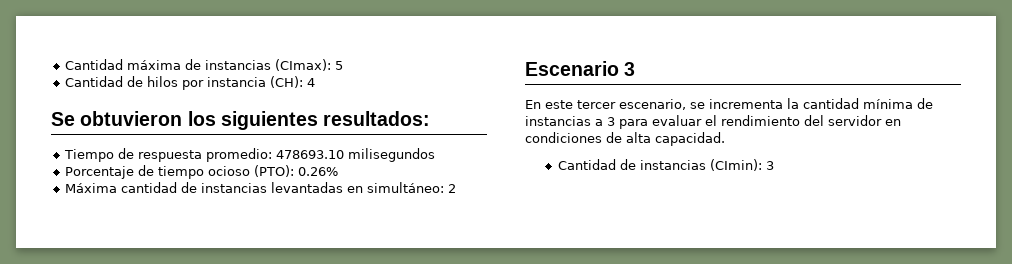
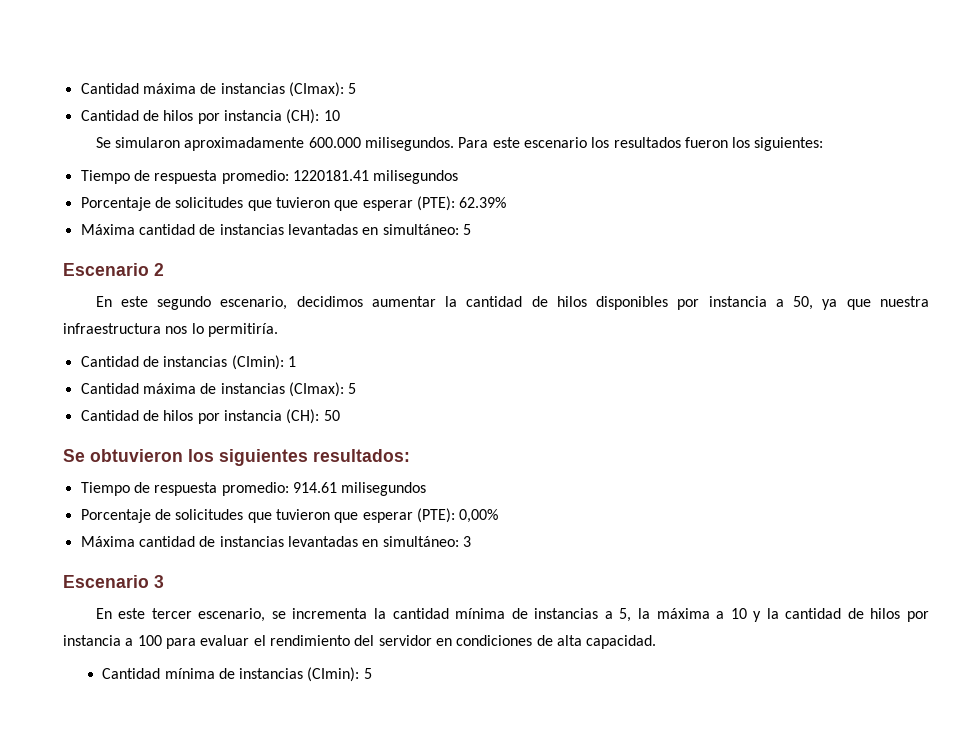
- Cantidad de hilos por instancia (CH): 4
+ Cantidad de hilos por instancia (CH): 10
+ Se simularon aproximadamente 600.000 milisegundos. Para este escenario los resultados fueron los siguientes:
+ Tiempo de respuesta promedio: 1220181.41 milisegundos
+ Porcentaje de solicitudes que tuvieron que esperar (PTE): 62.39%
+ Máxima cantidad de instancias levantadas en simultáneo: 5
+ Escenario 2
+ En este segundo escenario, decidimos aumentar la cantidad de hilos disponibles por instancia a 50, ya que nuestra infraestructura nos lo permitiría.
+ Cantidad de instancias (CImin): 1
+ Cantidad máxima de instancias (CImax): 5
+ Cantidad de hilos por instancia (CH): 50
- Tiempo de respuesta promedio: 478693.10 milisegundos
- Porcentaje de tiempo ocioso (PTO): 0.26%
- Máxima cantidad de instancias levantadas en simultáneo: 2
+ Tiempo de respuesta promedio: 914.61 milisegundos
+ Porcentaje de solicitudes que tuvieron que esperar (PTE): 0,00%
+ Máxima cantidad de instancias levantadas en simultáneo: 3
- En este tercer escenario, se incrementa la cantidad mínima de instancias a 3 para evaluar el rendimiento del servidor en condiciones de alta capacidad.
+ En este tercer escenario, se incrementa la cantidad mínima de instancias a 5, la máxima a 10 y la cantidad de hilos por instancia a 100 para evaluar el rendimiento del servidor en condiciones de alta capacidad.
- Cantidad de instancias (CImin): 3
+ Cantidad mínima de instancias (CImin): 5

